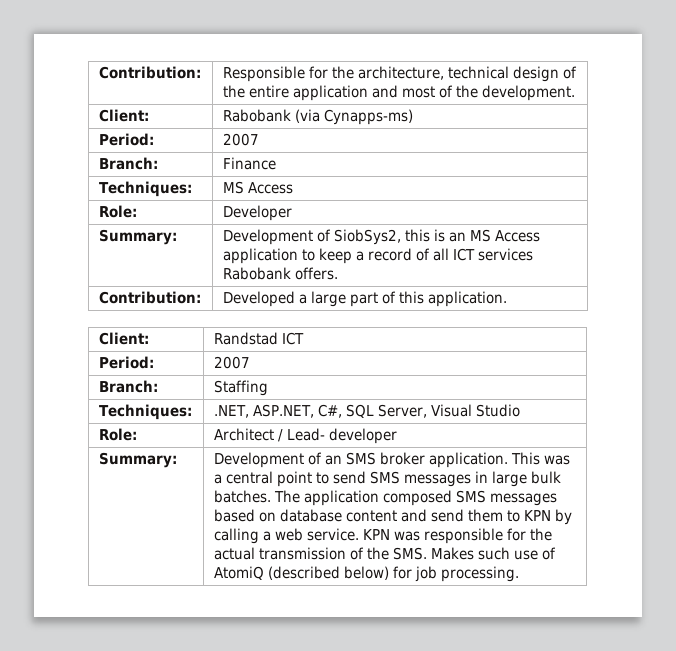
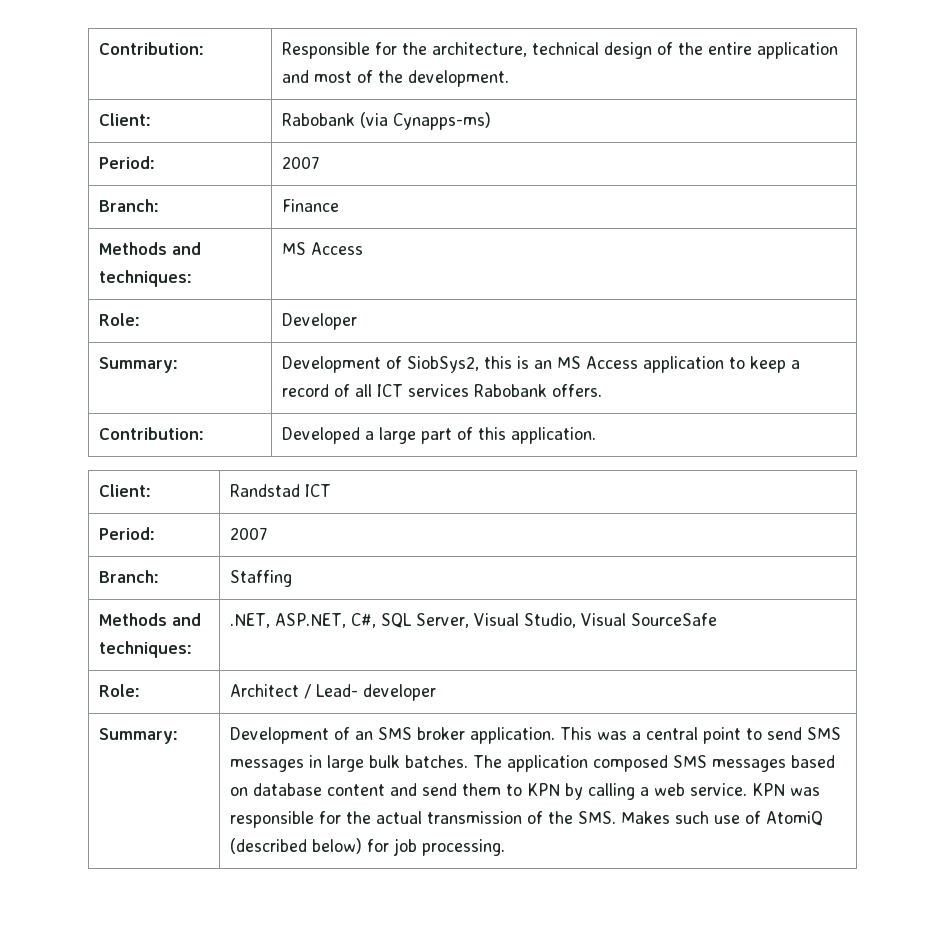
- Techniques: | MS Access
+ Methods and techniques: | MS Access
- Techniques: | .NET, ASP.NET, C#, SQL Server, Visual Studio
+ Methods and techniques: | .NET, ASP.NET, C#, SQL Server, Visual Studio, Visual SourceSafe

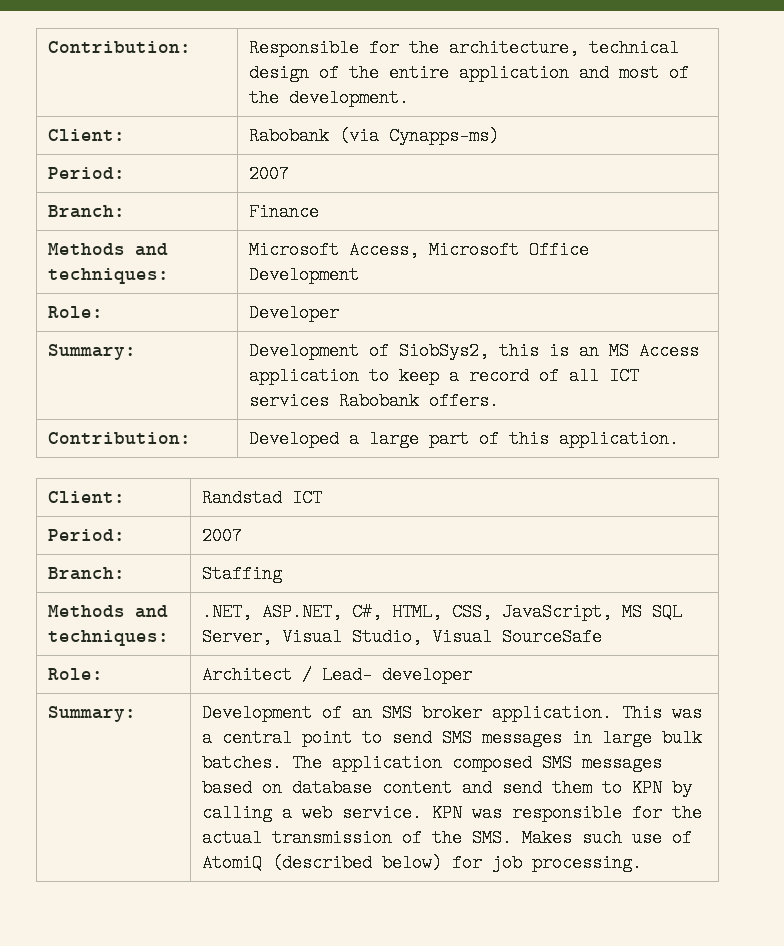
- Methods and techniques: | MS Access
+ Methods and techniques: | Microsoft Access, Microsoft Office Development
- Methods and techniques: | .NET, ASP.NET, C#, SQL Server, Visual Studio, Visual SourceSafe
+ Methods and techniques: | .NET, ASP.NET, C#, HTML, CSS, JavaScript, MS SQL Server, Visual Studio, Visual SourceSafe

